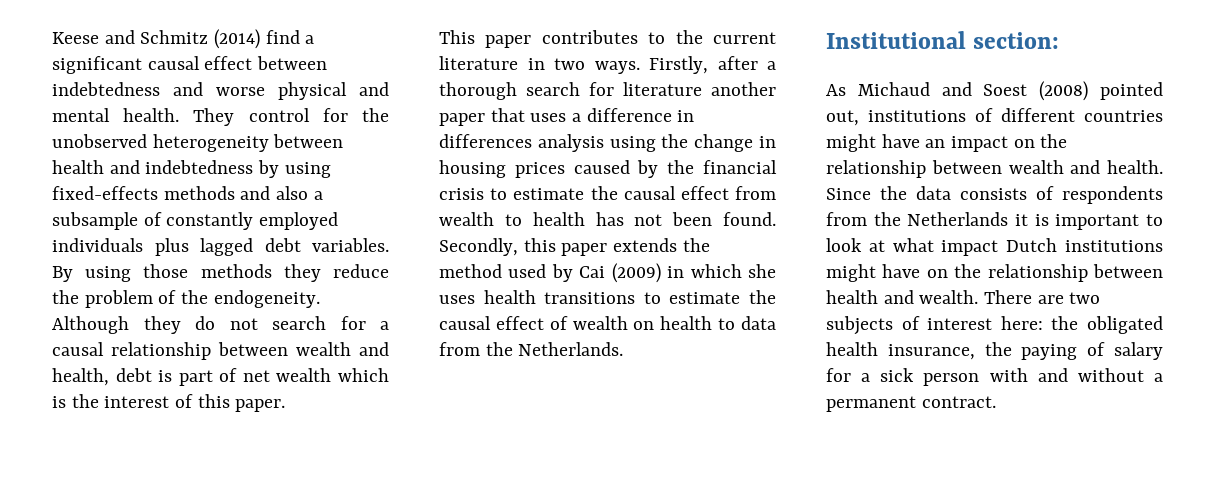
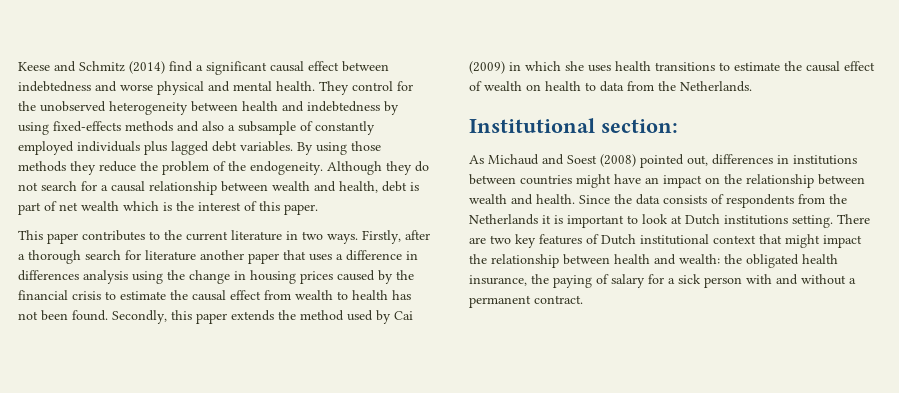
- As Michaud and Soest (2008) pointed out, institutions of different countries might have an impact on the relationship between wealth and health.
+ As Michaud and Soest (2008) pointed out, differences in institutions between countries might have an impact on the relationship between wealth and health.
- Since the data consists of respondents from the Netherlands it is important to look at what impact Dutch institutions might have on the relationship between health and wealth. There are two subjects of interest here: the obligated health insurance, the paying of salary for a sick person with and without a permanent contract.
+ Since the data consists of respondents from the Netherlands it is important to look at Dutch institutions setting. There are two key features of Dutch institutional context that might impact the relationship between health and wealth: the obligated health insurance, the paying of salary for a sick person with and without a permanent contract.

